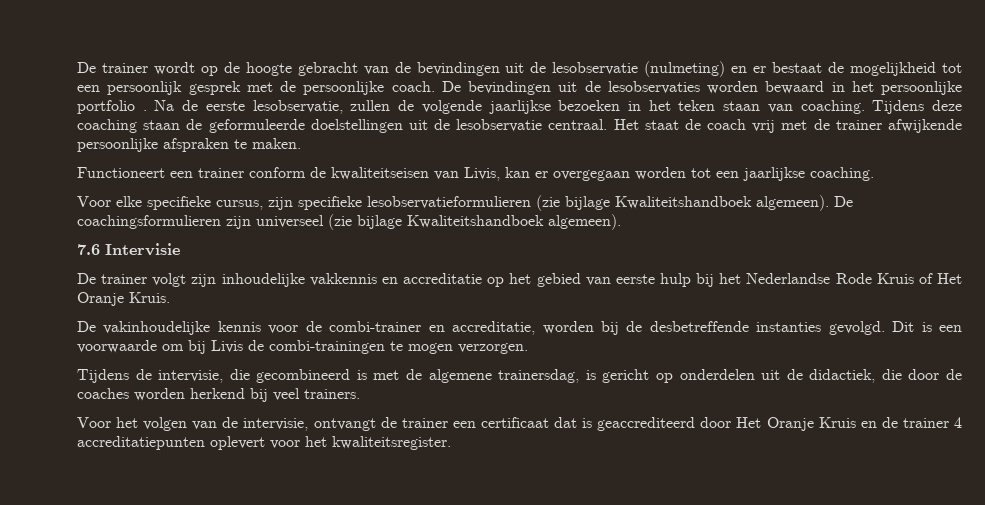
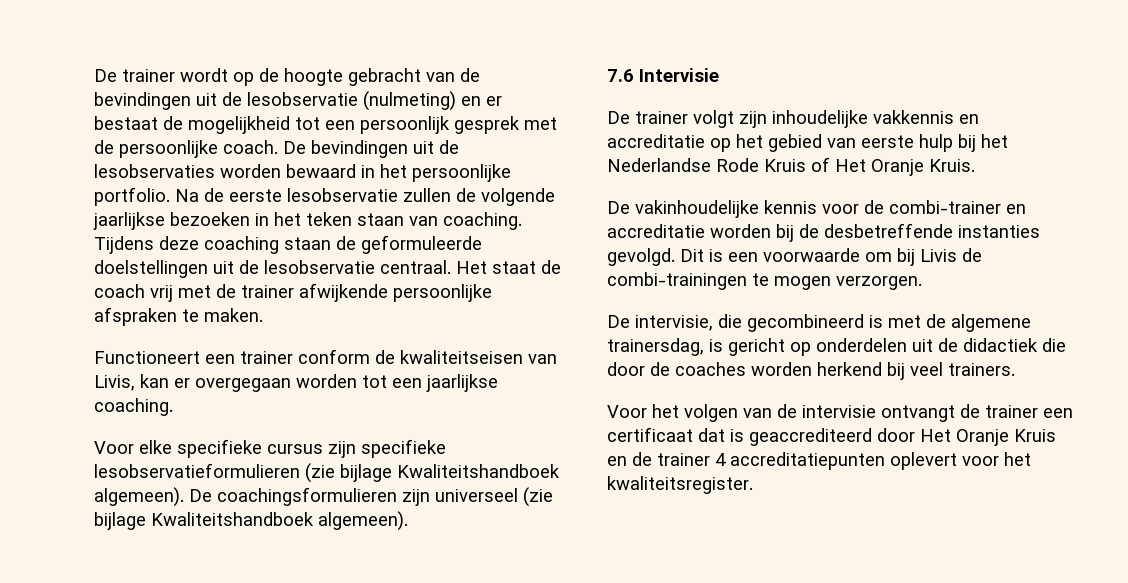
- De bevindingen uit de lesobservaties worden bewaard in het persoonlijke portfolio .
+ De bevindingen uit de lesobservaties worden bewaard in het persoonlijke portfolio.
- Na de eerste lesobservatie, zullen de volgende jaarlijkse bezoeken in het teken staan van coaching.
+ Na de eerste lesobservatie zullen de volgende jaarlijkse bezoeken in het teken staan van coaching.
- Voor elke specifieke cursus, zijn specifieke lesobservatieformulieren (zie bijlage Kwaliteitshandboek algemeen).
+ Voor elke specifieke cursus zijn specifieke lesobservatieformulieren (zie bijlage Kwaliteitshandboek algemeen).
- De vakinhoudelijke kennis voor de combi-trainer en accreditatie, worden bij de desbetreffende instanties gevolgd.
+ De vakinhoudelijke kennis voor de combi-trainer en accreditatie worden bij de desbetreffende instanties gevolgd.
- Tijdens de intervisie, die gecombineerd is met de algemene trainersdag, is gericht op onderdelen uit de didactiek, die door de coaches worden herkend bij veel trainers.
+ De intervisie, die gecombineerd is met de algemene trainersdag, is gericht op onderdelen uit de didactiek die door de coaches worden herkend bij veel trainers.
- Voor het volgen van de intervisie, ontvangt de trainer een certificaat dat is geaccrediteerd door Het Oranje Kruis en de trainer 4 accreditatiepunten oplevert voor het kwaliteitsregister.
+ Voor het volgen van de intervisie ontvangt de trainer een certificaat dat is geaccrediteerd door Het Oranje Kruis en de trainer 4 accreditatiepunten oplevert voor het kwaliteitsregister.

